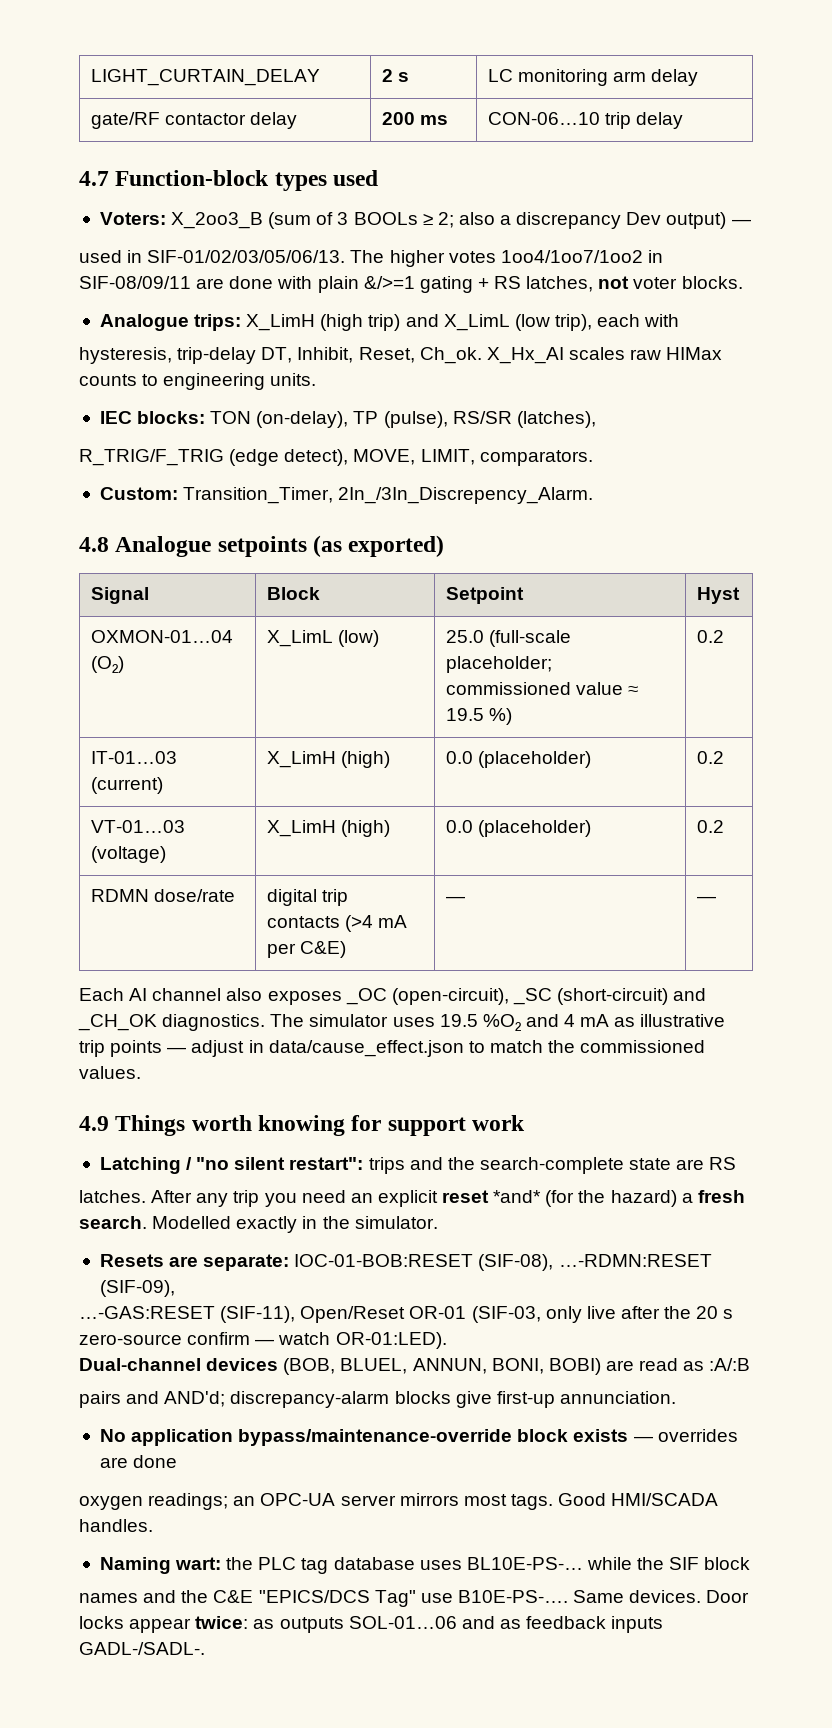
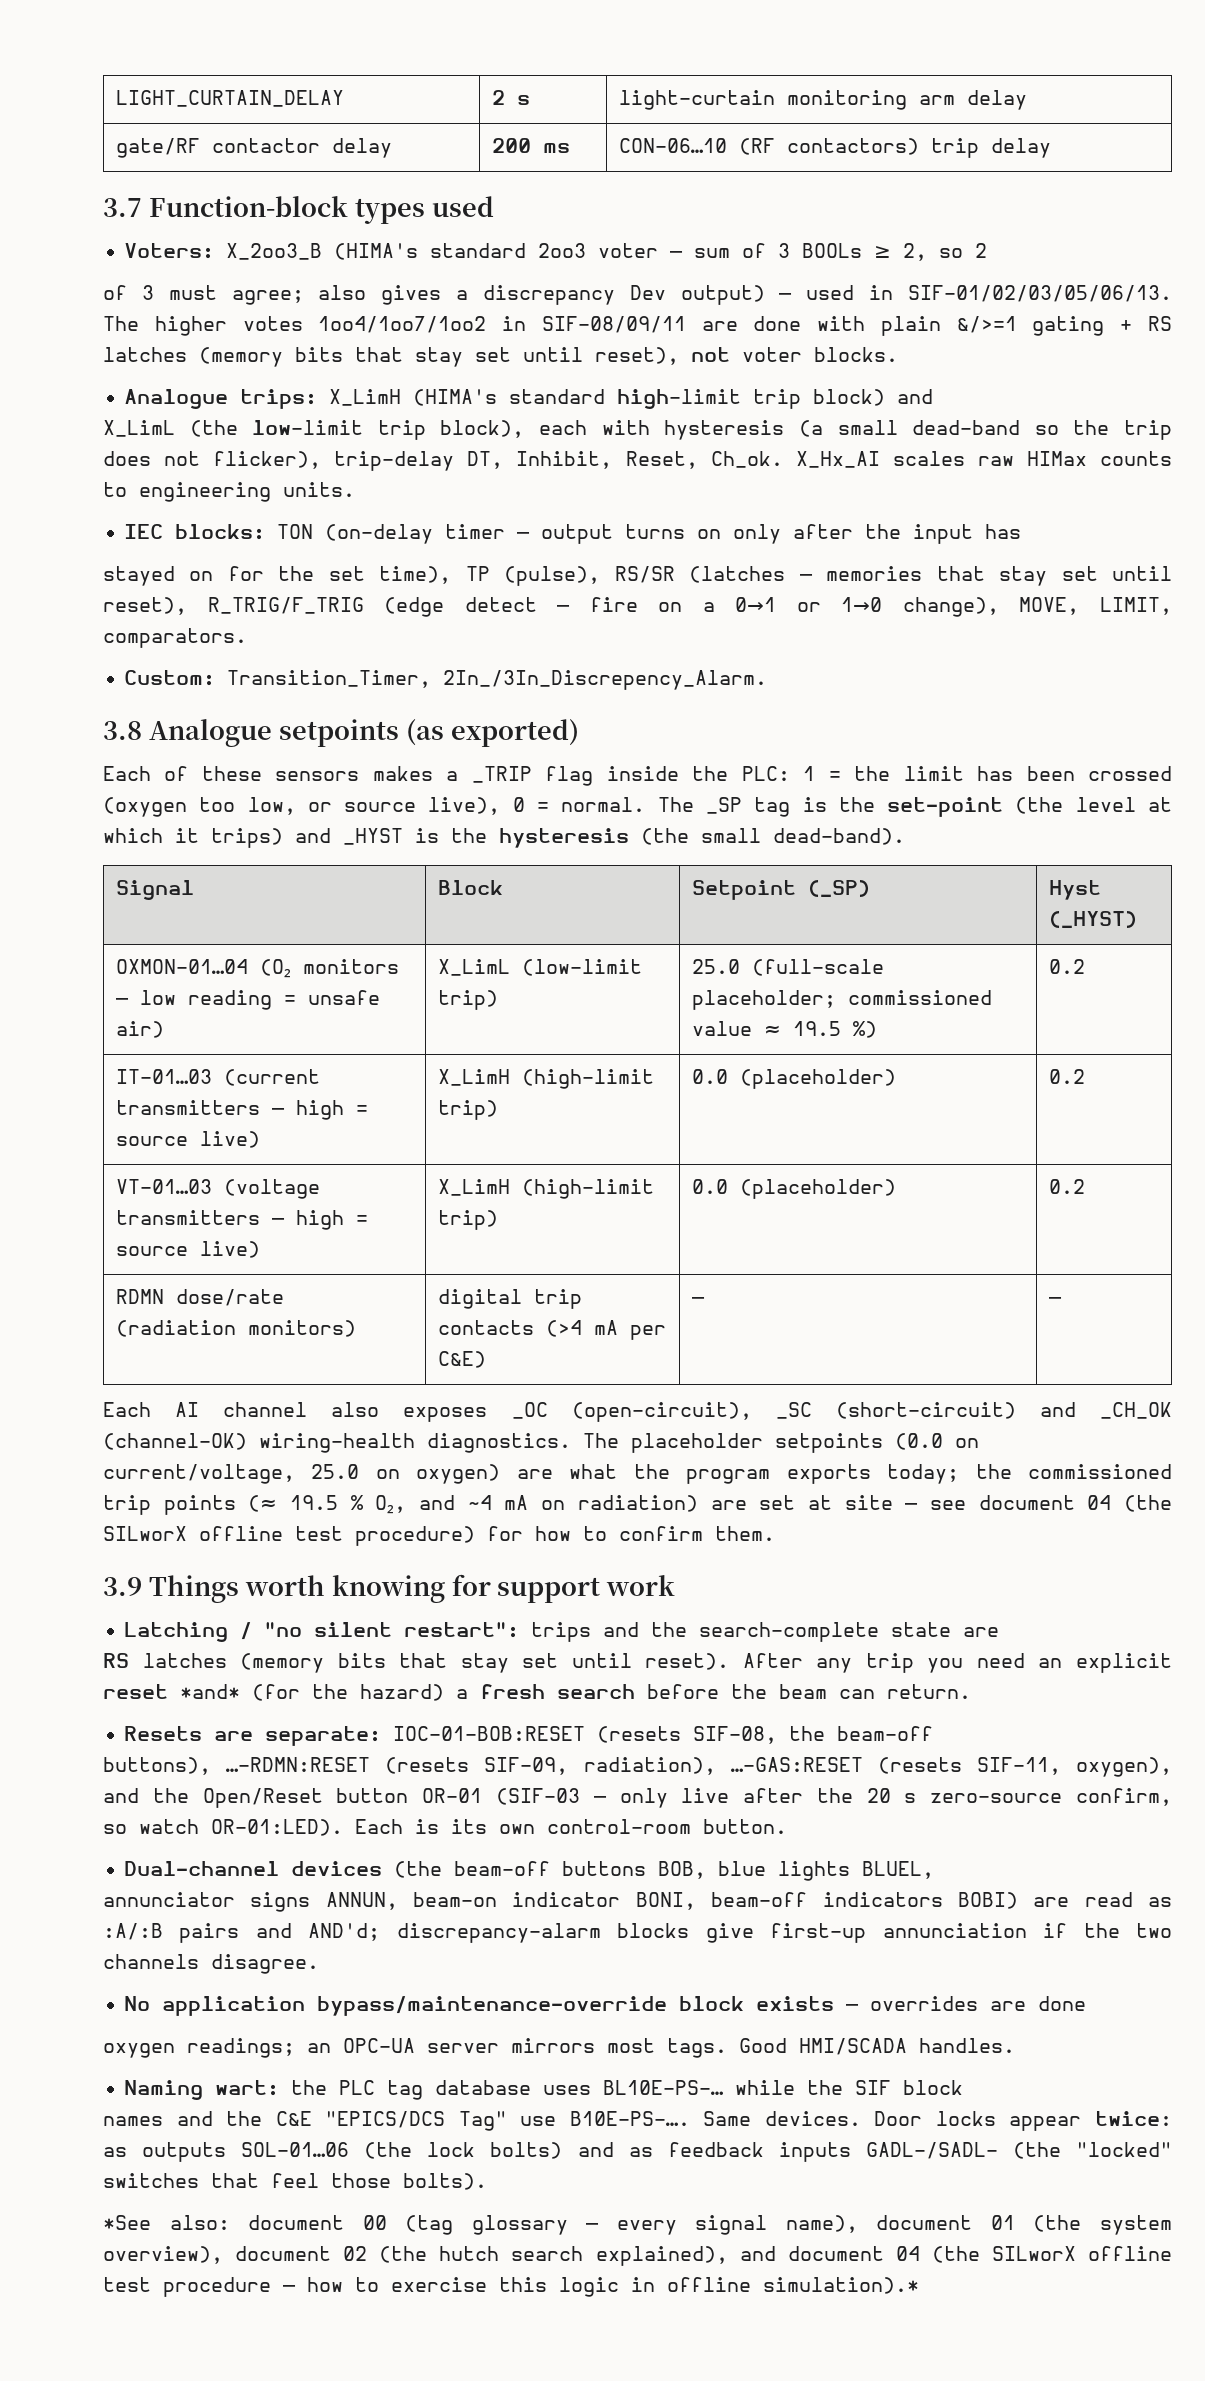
- LIGHT_CURTAIN_DELAY | 2 s | LC monitoring arm delay
+ LIGHT_CURTAIN_DELAY | 2 s | light-curtain monitoring arm delay
- gate/RF contactor delay | 200 ms | CON-06…10 trip delay
+ gate/RF contactor delay | 200 ms | CON-06…10 (RF contactors) trip delay
- 4.7 Function-block types used
+ 3.7 Function-block types used
- Voters: X_2oo3_B (sum of 3 BOOLs ≥ 2; also a discrepancy Dev output) —
- used in SIF-01/02/03/05/06/13.
+ Voters: X_2oo3_B (HIMA's standard 2oo3 voter — sum of 3 BOOLs ≥ 2, so 2
+ of 3 must agree; also gives a discrepancy Dev output) — used in SIF-01/02/03/05/06/13.
- The higher votes 1oo4/1oo7/1oo2 in SIF-08/09/11 are done with plain &/>=1 gating + RS latches, not voter blocks.
+ The higher votes 1oo4/1oo7/1oo2 in SIF-08/09/11 are done with plain &/>=1 gating + RS latches (memory bits that stay set until reset), not voter blocks.
- Analogue trips: X_LimH (high trip) and X_LimL (low trip), each with
- hysteresis, trip-delay DT, Inhibit, Reset, Ch_ok.
+ Analogue trips: X_LimH (HIMA's standard high-limit trip block) and
+ X_LimL (the low-limit trip block), each with hysteresis (a small dead-band so the trip does not flicker), trip-delay DT, Inhibit, Reset, Ch_ok.
- IEC blocks: TON (on-delay), TP (pulse), RS/SR (latches),
- R_TRIG/F_TRIG (edge detect), MOVE, LIMIT, comparators.
+ IEC blocks: TON (on-delay timer — output turns on only after the input has
+ stayed on for the set time), TP (pulse), RS/SR (latches — memories that stay set until reset), R_TRIG/F_TRIG (edge detect — fire on a 0→1 or 1→0 change), MOVE, LIMIT, comparators.
- 4.8 Analogue setpoints (as exported)
+ 3.8 Analogue setpoints (as exported)
+ Each of these sensors makes a _TRIP flag inside the PLC: 1 = the limit has been crossed (oxygen too low, or source live), 0 = normal. The _SP tag is the set-point (the level at which it trips) and _HYST is the hysteresis (the small dead-band).
- Signal | Block | Setpoint | Hyst
+ Signal | Block | Setpoint (_SP) | Hyst (_HYST)
- OXMON-01…04 (O₂) | X_LimL (low) | 25.0 (full-scale placeholder; commissioned value ≈ 19.5 %) | 0.2
+ OXMON-01…04 (O₂ monitors — low reading = unsafe air) | X_LimL (low-limit trip) | 25.0 (full-scale placeholder; commissioned value ≈ 19.5 %) | 0.2
- IT-01…03 (current) | X_LimH (high) | 0.0 (placeholder) | 0.2
+ IT-01…03 (current transmitters — high = source live) | X_LimH (high-limit trip) | 0.0 (placeholder) | 0.2
- VT-01…03 (voltage) | X_LimH (high) | 0.0 (placeholder) | 0.2
+ VT-01…03 (voltage transmitters — high = source live) | X_LimH (high-limit trip) | 0.0 (placeholder) | 0.2
- RDMN dose/rate | digital trip contacts (>4 mA per C&E) | — | —
+ RDMN dose/rate (radiation monitors) | digital trip contacts (>4 mA per C&E) | — | —
- Each AI channel also exposes _OC (open-circuit), _SC (short-circuit) and _CH_OK diagnostics. The simulator uses 19.5 %O₂ and 4 mA as illustrative trip points — adjust in data/cause_effect.json to match the commissioned values.
- 4.9 Things worth knowing for support work
+ Each AI channel also exposes _OC (open-circuit), _SC (short-circuit) and _CH_OK (channel-OK) wiring-health diagnostics. The placeholder setpoints (0.0 on current/voltage, 25.0 on oxygen) are what the program exports today; the commissioned trip points (≈ 19.5 % O₂, and ~4 mA on radiation) are set at site — see document 04 (the SILworX offline test procedure) for how to confirm them.
+ 3.9 Things worth knowing for support work
- Latching / "no silent restart": trips and the search-complete state are RS
- latches.
+ Latching / "no silent restart": trips and the search-complete state are
+ RS latches (memory bits that stay set until reset).
- After any trip you need an explicit reset *and* (for the hazard) a fresh search. Modelled exactly in the simulator.
- Resets are separate: IOC-01-BOB:RESET (SIF-08), …-RDMN:RESET (SIF-09),
- …-GAS:RESET (SIF-11), Open/Reset OR-01 (SIF-03, only live after the 20 s zero-source confirm — watch OR-01:LED).
- Dual-channel devices (BOB, BLUEL, ANNUN, BONI, BOBI) are read as :A/:B
- pairs and AND'd; discrepancy-alarm blocks give first-up annunciation.
+ After any trip you need an explicit reset *and* (for the hazard) a fresh search before the beam can return.
+ Resets are separate: IOC-01-BOB:RESET (resets SIF-08, the beam-off
+ buttons), …-RDMN:RESET (resets SIF-09, radiation), …-GAS:RESET (resets SIF-11, oxygen), and the Open/Reset button OR-01 (SIF-03 — only live after the 20 s zero-source confirm, so watch OR-01:LED). Each is its own control-room button.
+ Dual-channel devices (the beam-off buttons BOB, blue lights BLUEL,
+ annunciator signs ANNUN, beam-on indicator BONI, beam-off indicators BOBI) are read as :A/:B pairs and AND'd; discrepancy-alarm blocks give first-up annunciation if the two channels disagree.
- Door locks appear twice: as outputs SOL-01…06 and as feedback inputs GADL-/SADL-.
+ Door locks appear twice: as outputs SOL-01…06 (the lock bolts) and as feedback inputs GADL-/SADL- (the "locked" switches that feel those bolts).
+ *See also: document 00 (tag glossary — every signal name), document 01 (the system overview), document 02 (the hutch search explained), and document 04 (the SILworX offline test procedure — how to exercise this logic in offline simulation).*

